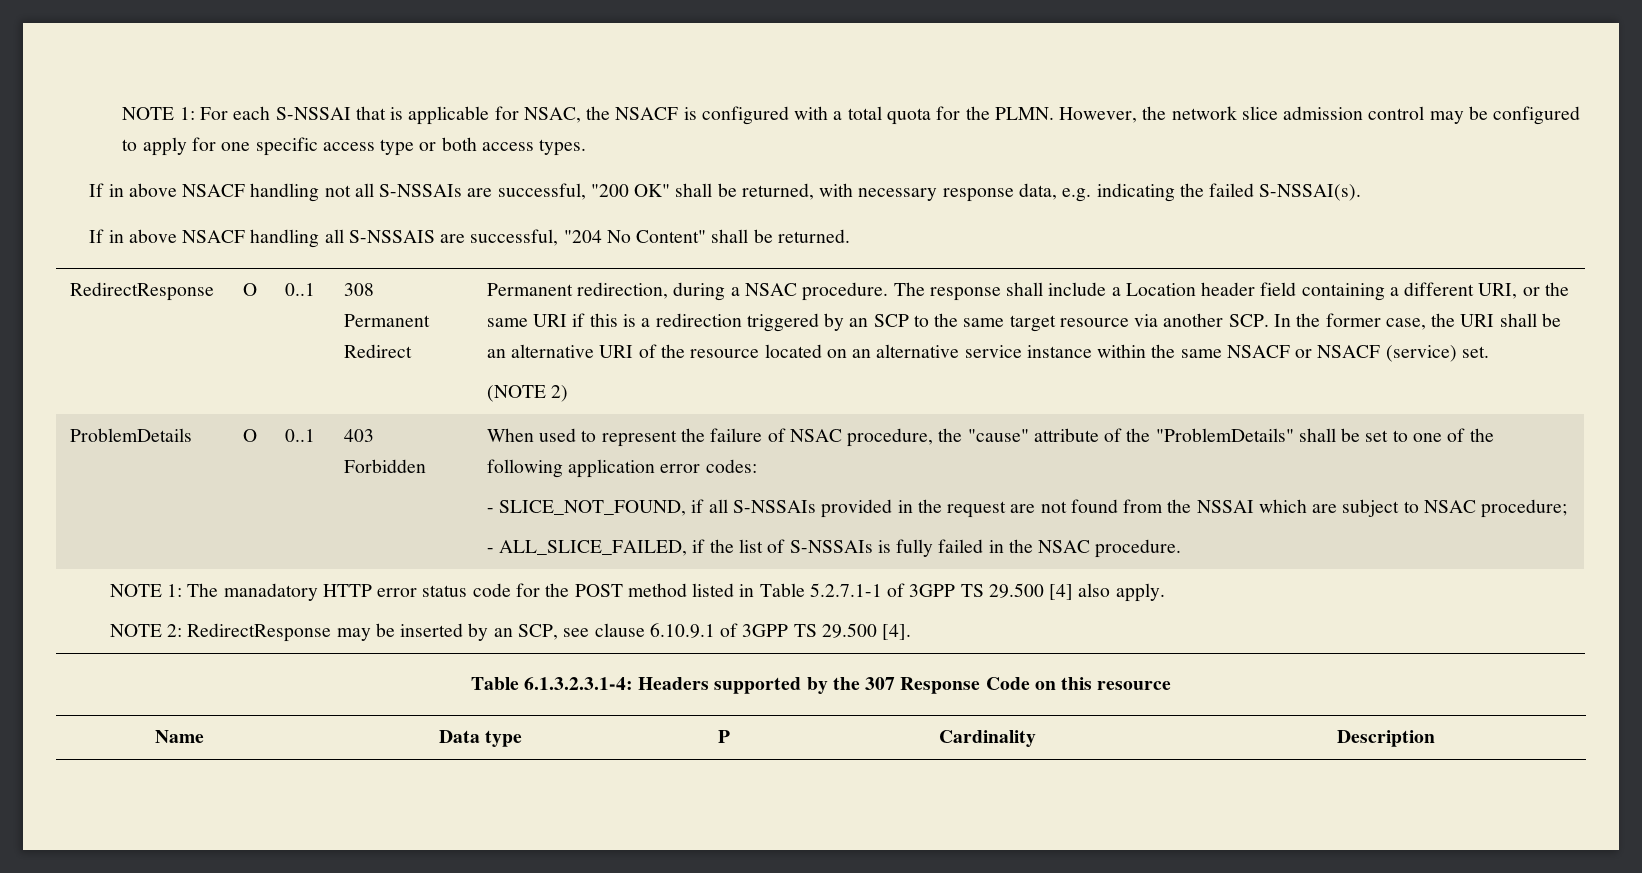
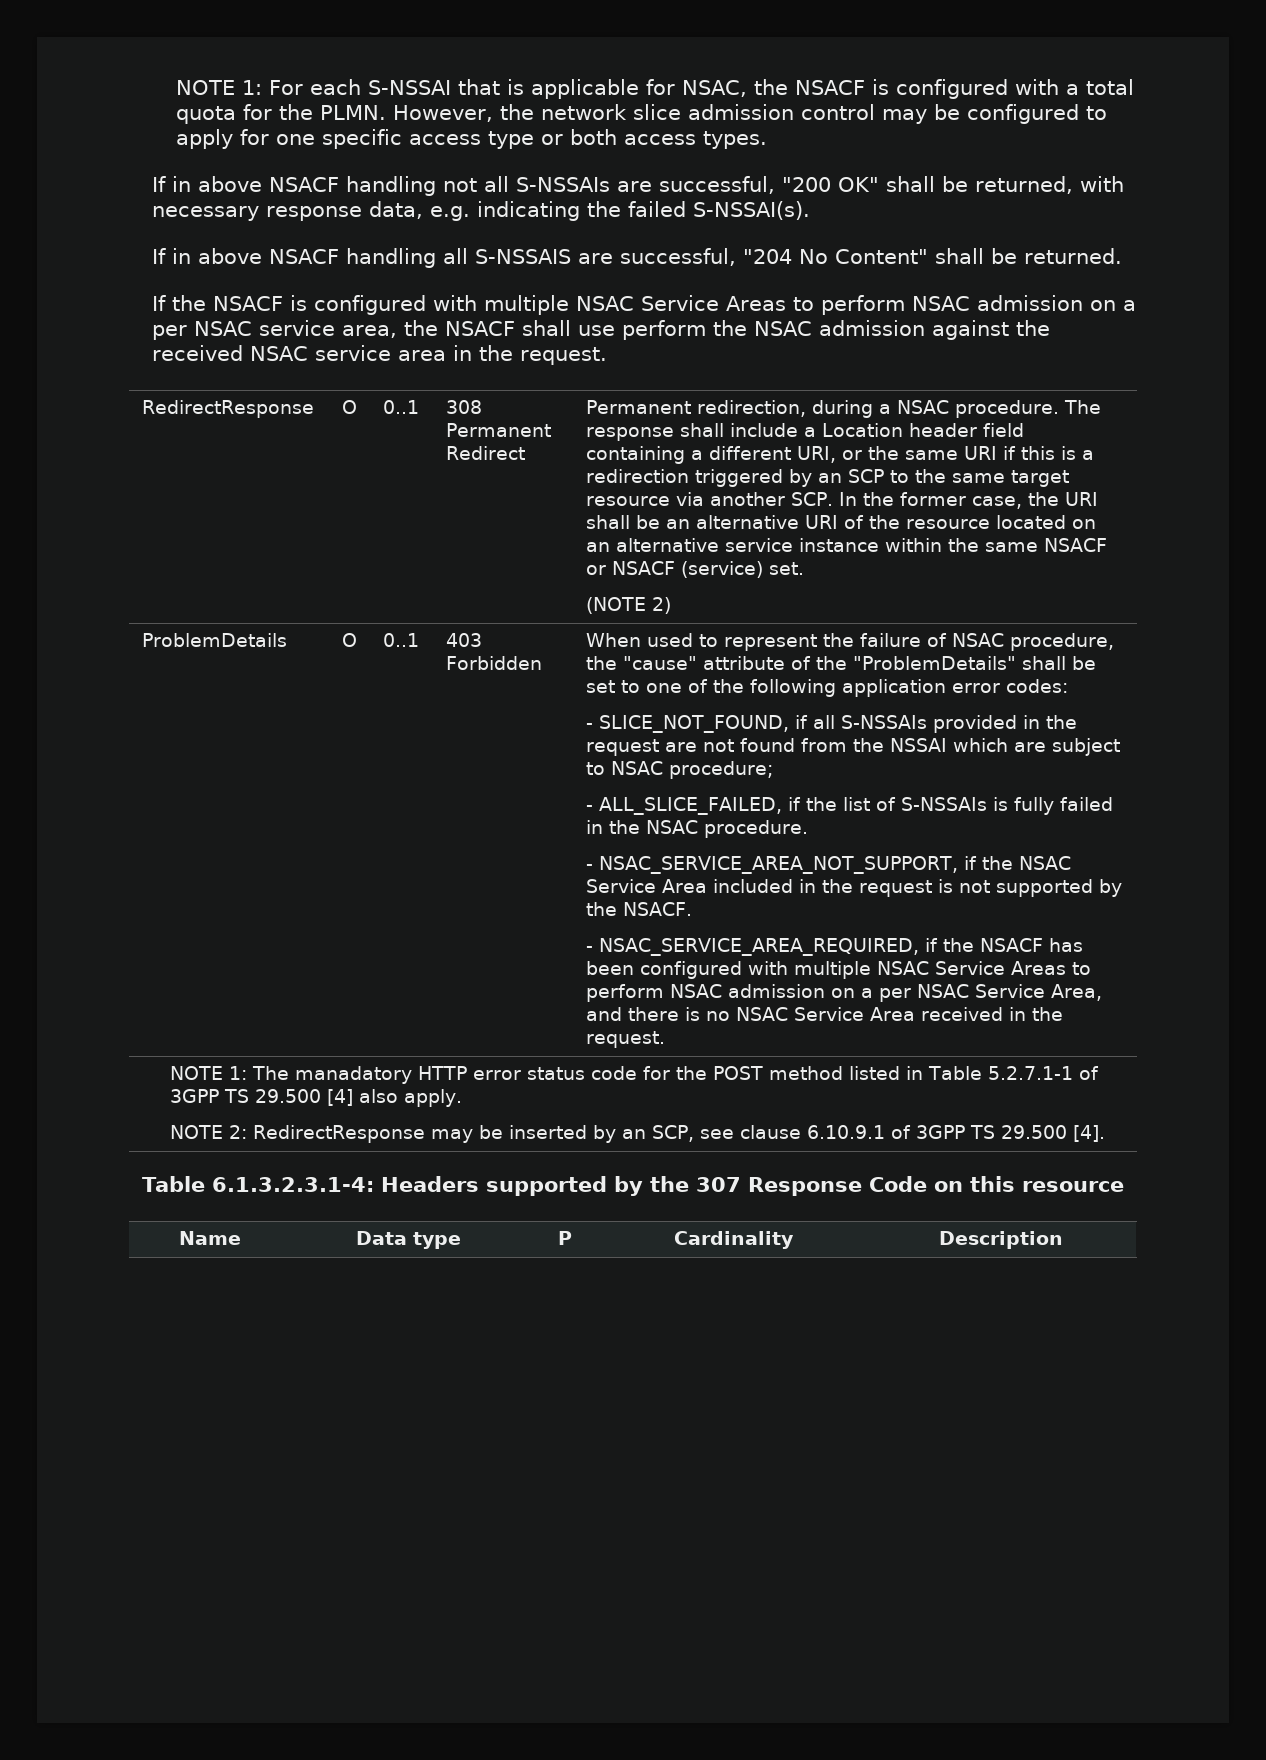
+ If the NSACF is configured with multiple NSAC Service Areas to perform NSAC admission on a per NSAC service area, the NSACF shall use perform the NSAC admission against the received NSAC service area in the request.
+ - NSAC_SERVICE_AREA_NOT_SUPPORT, if the NSAC Service Area included in the request is not supported by the NSACF.
+ - NSAC_SERVICE_AREA_REQUIRED, if the NSACF has been configured with multiple NSAC Service Areas to perform NSAC admission on a per NSAC Service Area, and there is no NSAC Service Area received in the request.

